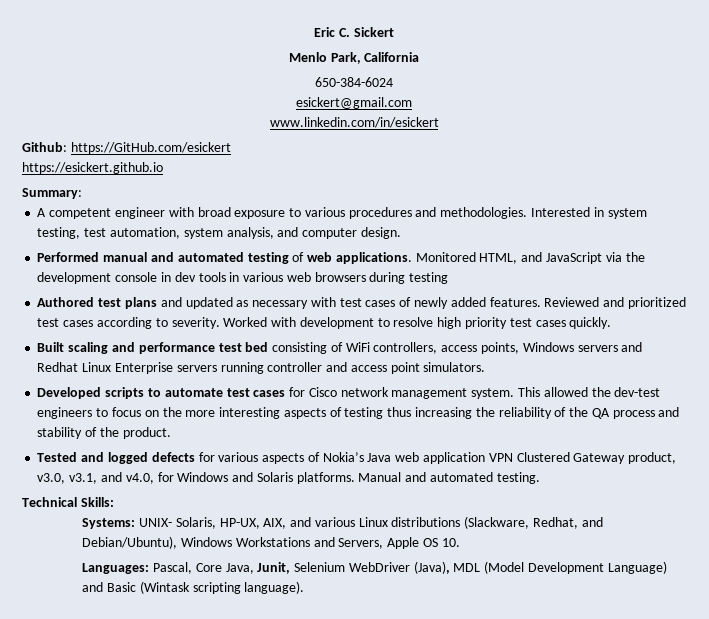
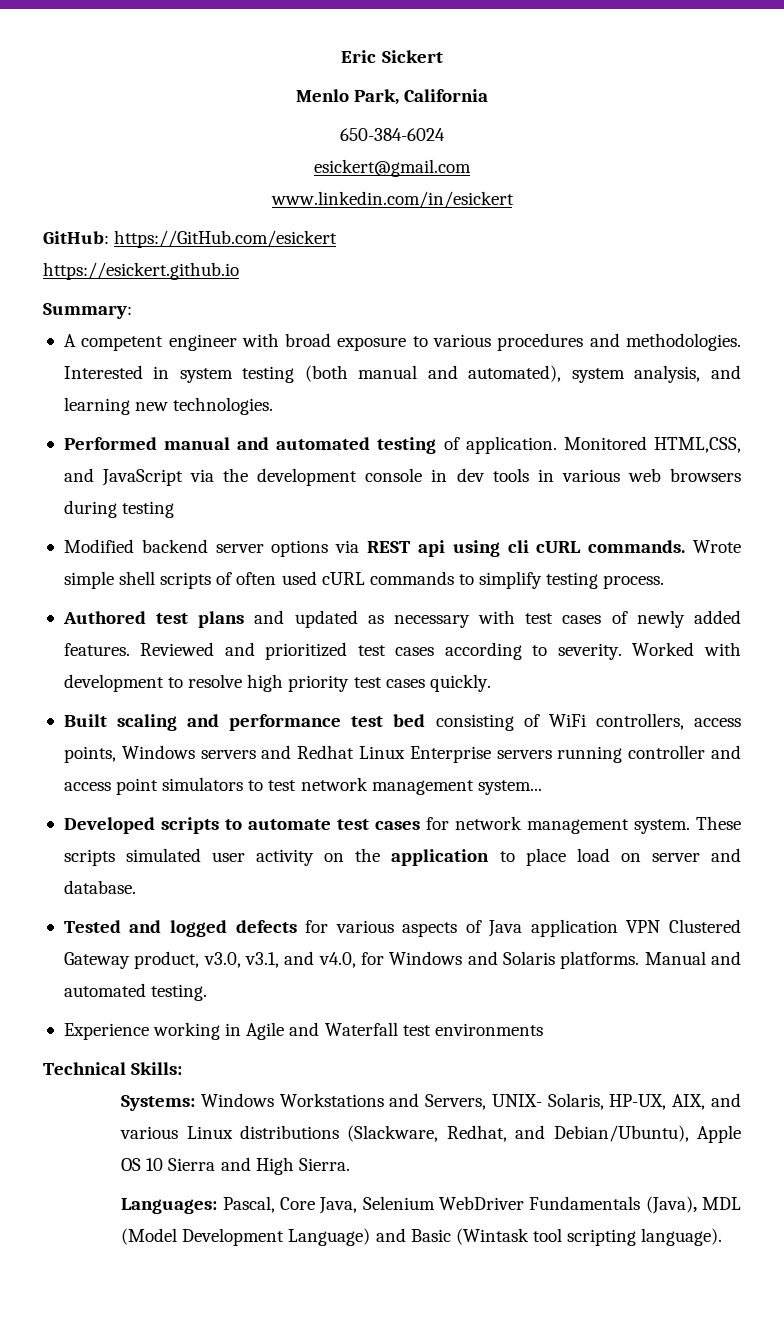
- Eric C. Sickert
+ Eric Sickert
- Github: https://GitHub.com/esickert
+ GitHub: https://GitHub.com/esickert
- Interested in system testing, test automation, system analysis, and computer design.
+ Interested in system testing (both manual and automated), system analysis, and learning new technologies.
- Performed manual and automated testing of web applications. Monitored HTML, and JavaScript via the development console in dev tools in various web browsers during testing
+ Performed manual and automated testing of application. Monitored HTML,CSS, and JavaScript via the development console in dev tools in various web browsers during testing
+ Modified backend server options via REST api using cli cURL commands. Wrote simple shell scripts of often used cURL commands to simplify testing process.
- Built scaling and performance test bed consisting of WiFi controllers, access points, Windows servers and Redhat Linux Enterprise servers running controller and access point simulators.
+ Built scaling and performance test bed consisting of WiFi controllers, access points, Windows servers and Redhat Linux Enterprise servers running controller and access point simulators to test network management system...
- Developed scripts to automate test cases for Cisco network management system.
+ Developed scripts to automate test cases for network management system.
- This allowed the dev-test engineers to focus on the more interesting aspects of testing thus increasing the reliability of the QA process and stability of the product.
+ These scripts simulated user activity on the application to place load on server and database.
- Tested and logged defects for various aspects of Nokia’s Java web application VPN Clustered Gateway product, v3.0, v3.1, and v4.0, for Windows and Solaris platforms.
+ Tested and logged defects for various aspects of Java application VPN Clustered Gateway product, v3.0, v3.1, and v4.0, for Windows and Solaris platforms.
+ Experience working in Agile and Waterfall test environments
- Systems: UNIX- Solaris, HP-UX, AIX, and various Linux distributions (Slackware, Redhat, and Debian/Ubuntu), Windows Workstations and Servers, Apple OS 10.
+ Systems: Windows Workstations and Servers, UNIX- Solaris, HP-UX, AIX, and various Linux distributions (Slackware, Redhat, and Debian/Ubuntu), Apple OS 10 Sierra and High Sierra.
- Languages: Pascal, Core Java, Junit, Selenium WebDriver (Java), MDL (Model Development Language) and Basic (Wintask scripting language).
+ Languages: Pascal, Core Java, Selenium WebDriver Fundamentals (Java), MDL (Model Development Language) and Basic (Wintask tool scripting language).

